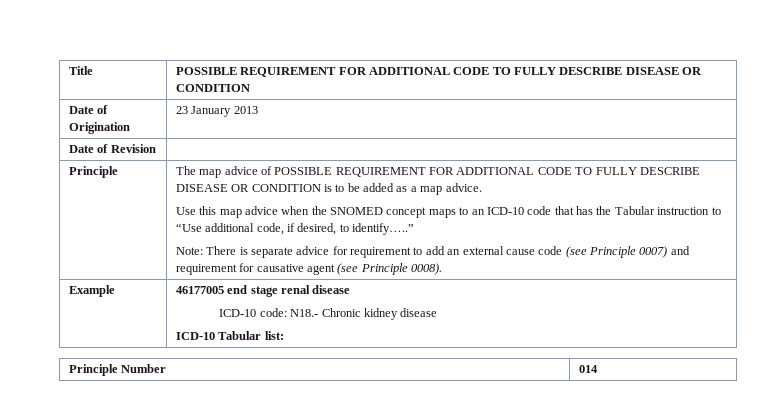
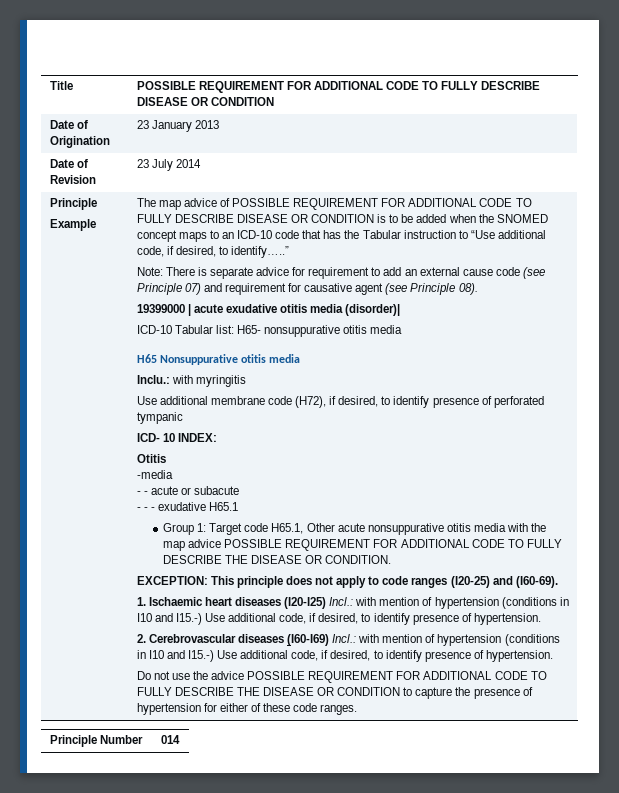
- Date of Revision |
+ Date of Revision | 23 July 2014
  Principle
+ Example
- The map advice of POSSIBLE REQUIREMENT FOR ADDITIONAL CODE TO FULLY DESCRIBE DISEASE OR CONDITION is to be added as a map advice.
- Use this map advice when the SNOMED concept maps to an ICD-10 code that has the Tabular instruction to “Use additional code, if desired, to identify…..”
+ The map advice of POSSIBLE REQUIREMENT FOR ADDITIONAL CODE TO FULLY DESCRIBE DISEASE OR CONDITION is to be added when the SNOMED concept maps to an ICD-10 code that has the Tabular instruction to “Use additional code, if desired, to identify…..”
- Note: There is separate advice for requirement to add an external cause code (see Principle 0007) and requirement for causative agent (see Principle 0008).
- Example | 46177005 end stage renal disease
- ICD-10 code: N18.- Chronic kidney disease
- ICD-10 Tabular list:
+ Note: There is separate advice for requirement to add an external cause code (see Principle 07) and requirement for causative agent (see Principle 08).
+ 19399000 | acute exudative otitis media (disorder)|
+ ICD-10 Tabular list: H65- nonsuppurative otitis media
+ H65 Nonsuppurative otitis media
+ Inclu.: with myringitis
+ Use additional membrane code (H72), if desired, to identify presence of perforated tympanic
+ ICD- 10 INDEX:
+ Otitis
+ -media
+ - - acute or subacute
+ - - - exudative H65.1
+ Group 1: Target code H65.1, Other acute nonsuppurative otitis media with the map advice POSSIBLE REQUIREMENT FOR ADDITIONAL CODE TO FULLY DESCRIBE THE DISEASE OR CONDITION.
+ EXCEPTION: This principle does not apply to code ranges (I20-25) and (I60-69).
+ 1. Ischaemic heart diseases (I20-I25) Incl.: with mention of hypertension (conditions in I10 and I15.-) Use additional code, if desired, to identify presence of hypertension.
+ 2. Cerebrovascular diseases (I60-I69) Incl.: with mention of hypertension (conditions in I10 and I15.-) Use additional code, if desired, to identify presence of hypertension.
+ Do not use the advice POSSIBLE REQUIREMENT FOR ADDITIONAL CODE TO FULLY DESCRIBE THE DISEASE OR CONDITION to capture the presence of hypertension for either of these code ranges.

